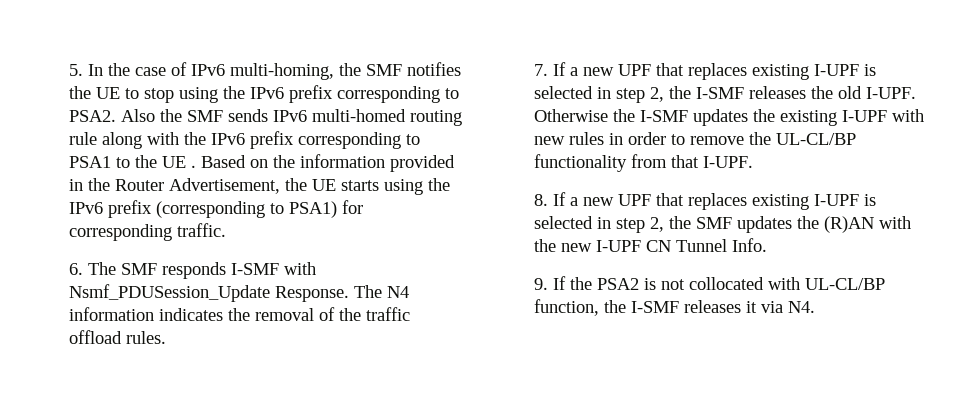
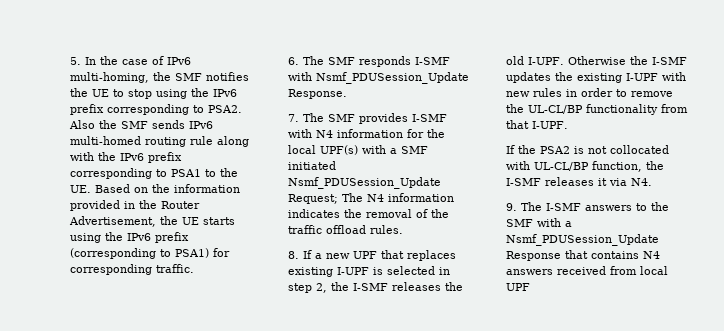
- Also the SMF sends IPv6 multi-homed routing rule along with the IPv6 prefix corresponding to PSA1 to the UE . Based on the information provided in the Router Advertisement, the UE starts using the IPv6 prefix (corresponding to PSA1) for corresponding traffic.
+ Also the SMF sends IPv6 multi-homed routing rule along with the IPv6 prefix corresponding to PSA1 to the UE. Based on the information provided in the Router Advertisement, the UE starts using the IPv6 prefix (corresponding to PSA1) for corresponding traffic.
- 6. The SMF responds I-SMF with Nsmf_PDUSession_Update Response. The N4 information indicates the removal of the traffic offload rules.
+ 6. The SMF responds I-SMF with Nsmf_PDUSession_Update Response.
+ 7. The SMF provides I-SMF with N4 information for the local UPF(s) with a SMF initiated Nsmf_PDUSession_Update Request; The N4 information indicates the removal of the traffic offload rules.
- 7. If a new UPF that replaces existing I-UPF is selected in step 2, the I-SMF releases the old I-UPF.
+ 8. If a new UPF that replaces existing I-UPF is selected in step 2, the I-SMF releases the old I-UPF.
- 8. If a new UPF that replaces existing I-UPF is selected in step 2, the SMF updates the (R)AN with the new I-UPF CN Tunnel Info.
- 9. If the PSA2 is not collocated with UL-CL/BP function, the I-SMF releases it via N4.
+ If the PSA2 is not collocated with UL-CL/BP function, the I-SMF releases it via N4.
+ 9. The I-SMF answers to the SMF with a Nsmf_PDUSession_Update Response that contains N4 answers received from local UPF

